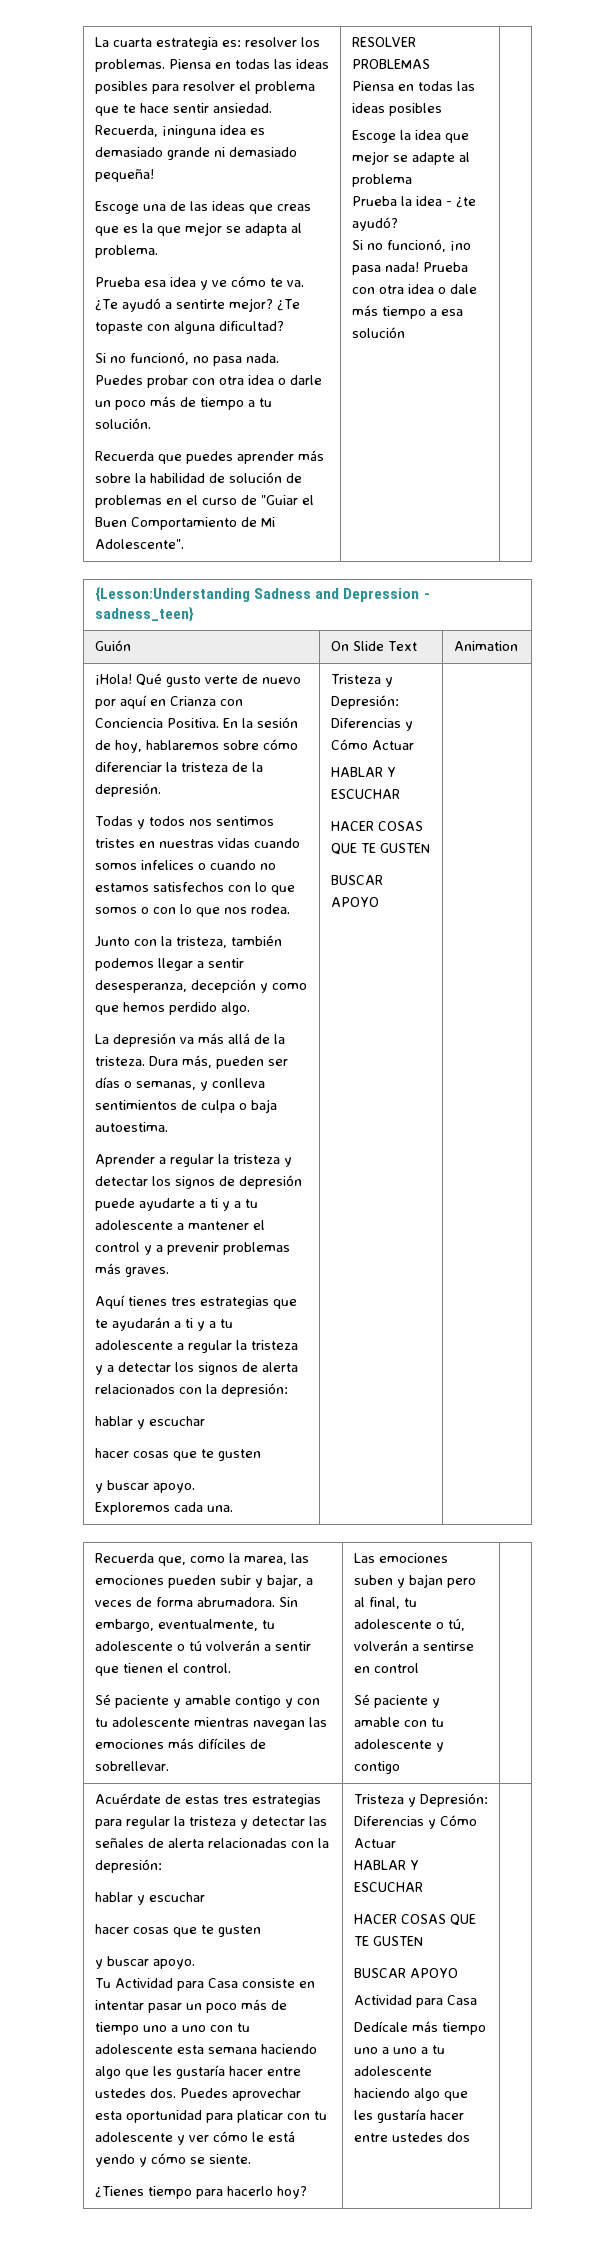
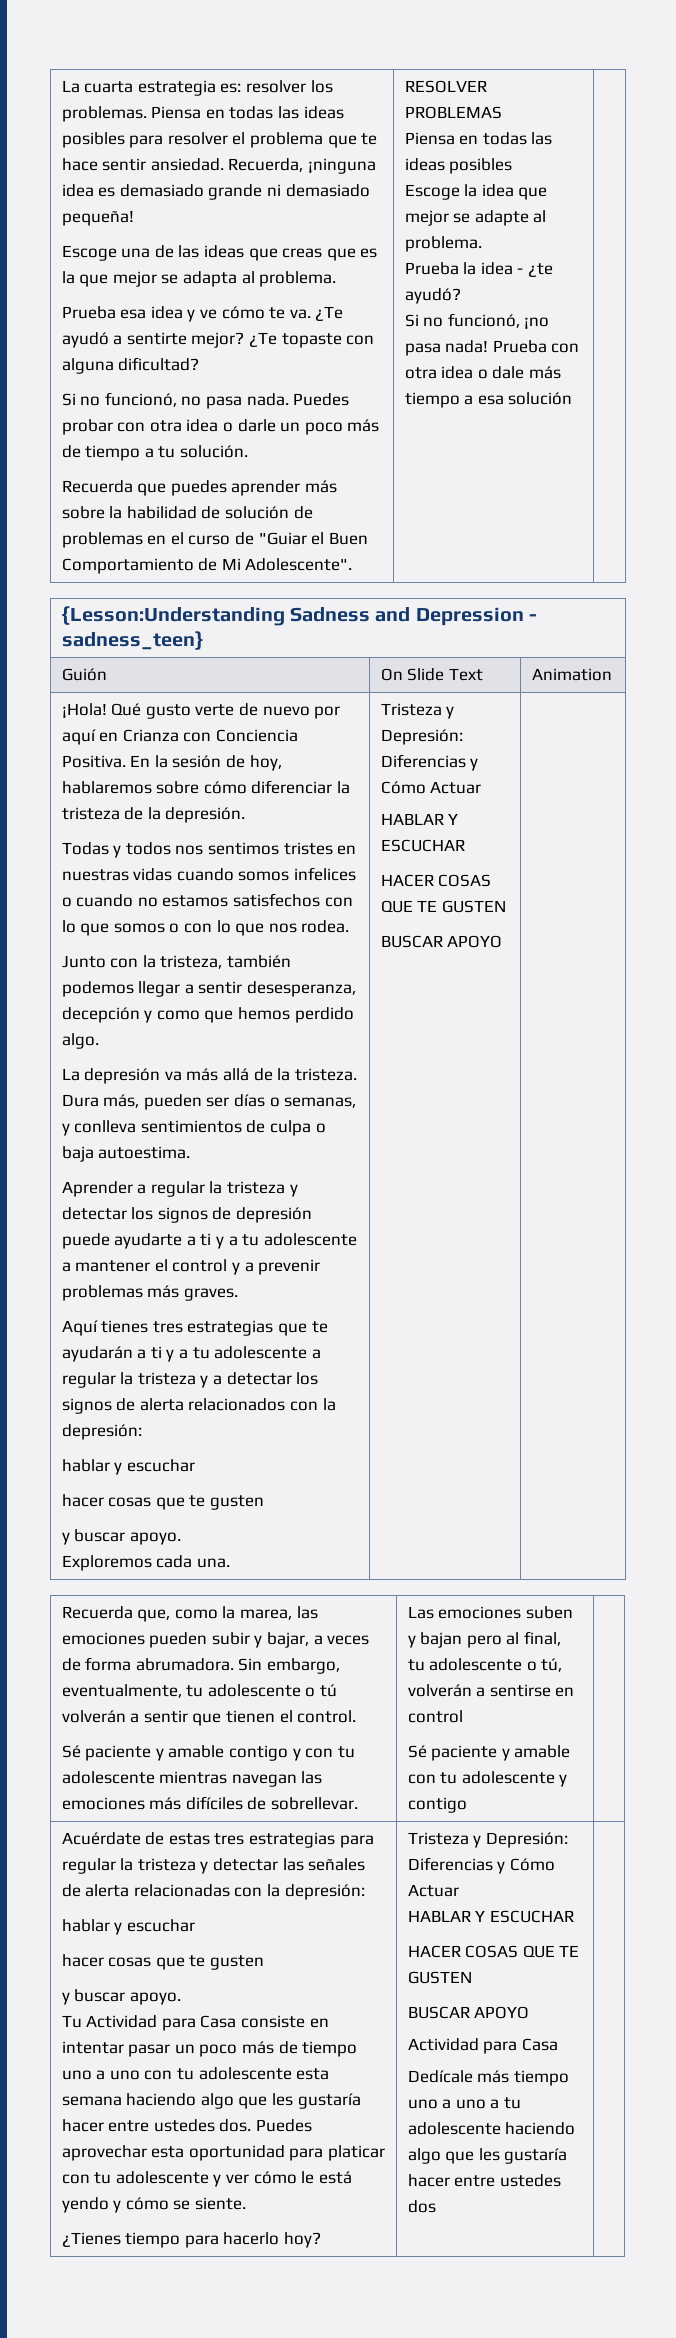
- Escoge la idea que mejor se adapte al problema
+ Escoge la idea que mejor se adapte al problema.

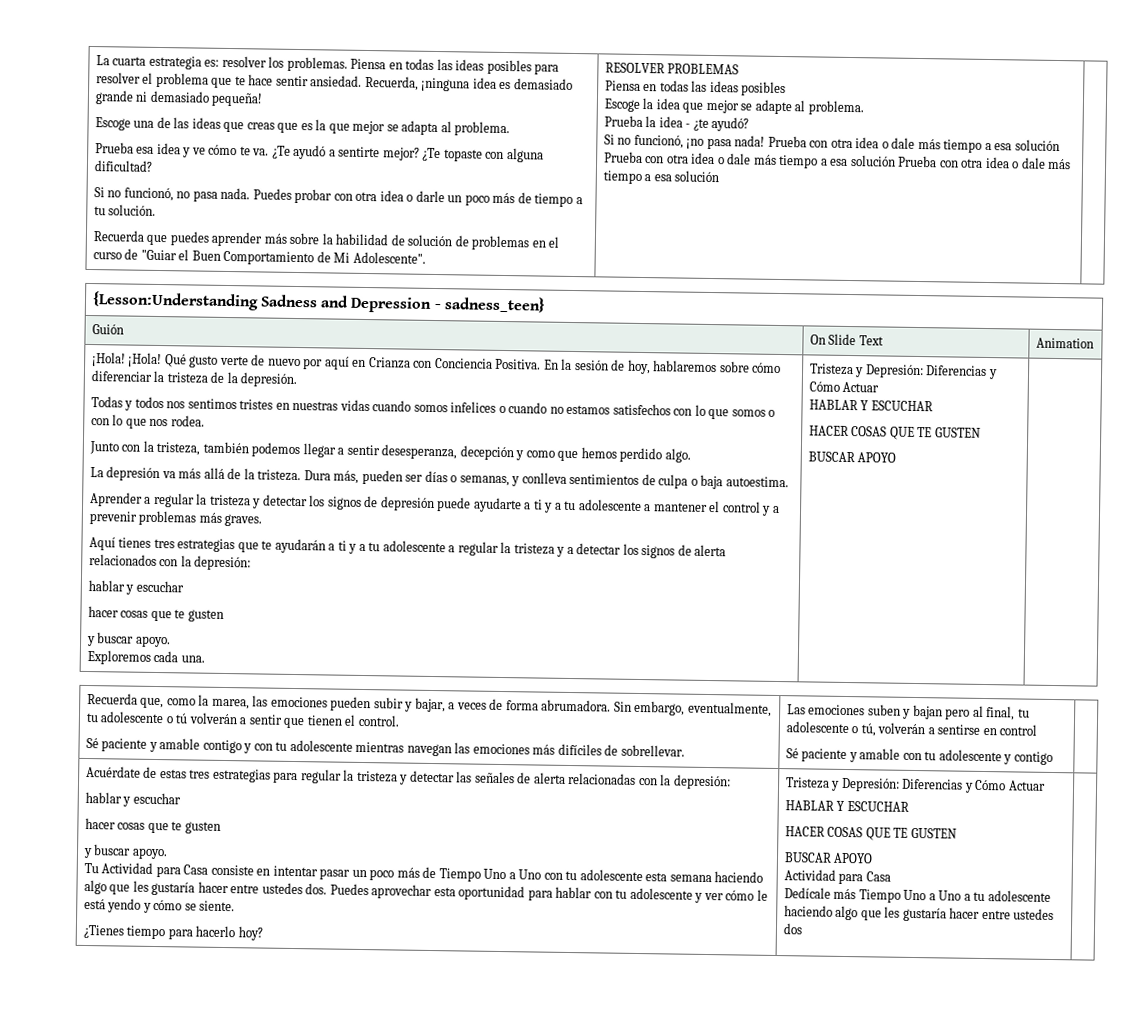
- Prueba con otra idea o dale más tiempo a esa solución
+ Prueba con otra idea o dale más tiempo a esa solución Prueba con otra idea o dale más tiempo a esa solución Prueba con otra idea o dale más tiempo a esa solución
- ¡Hola!
+ ¡Hola! ¡Hola!
- Tu Actividad para Casa consiste en intentar pasar un poco más de tiempo uno a uno con tu adolescente esta semana haciendo algo que les gustaría hacer entre ustedes dos.
+ Tu Actividad para Casa consiste en intentar pasar un poco más de Tiempo Uno a Uno con tu adolescente esta semana haciendo algo que les gustaría hacer entre ustedes dos.
- Puedes aprovechar esta oportunidad para platicar con tu adolescente y ver cómo le está yendo y cómo se siente.
+ Puedes aprovechar esta oportunidad para hablar con tu adolescente y ver cómo le está yendo y cómo se siente.
- Dedícale más tiempo uno a uno a tu adolescente haciendo algo que les gustaría hacer entre ustedes dos
+ Dedícale más Tiempo Uno a Uno a tu adolescente haciendo algo que les gustaría hacer entre ustedes dos

